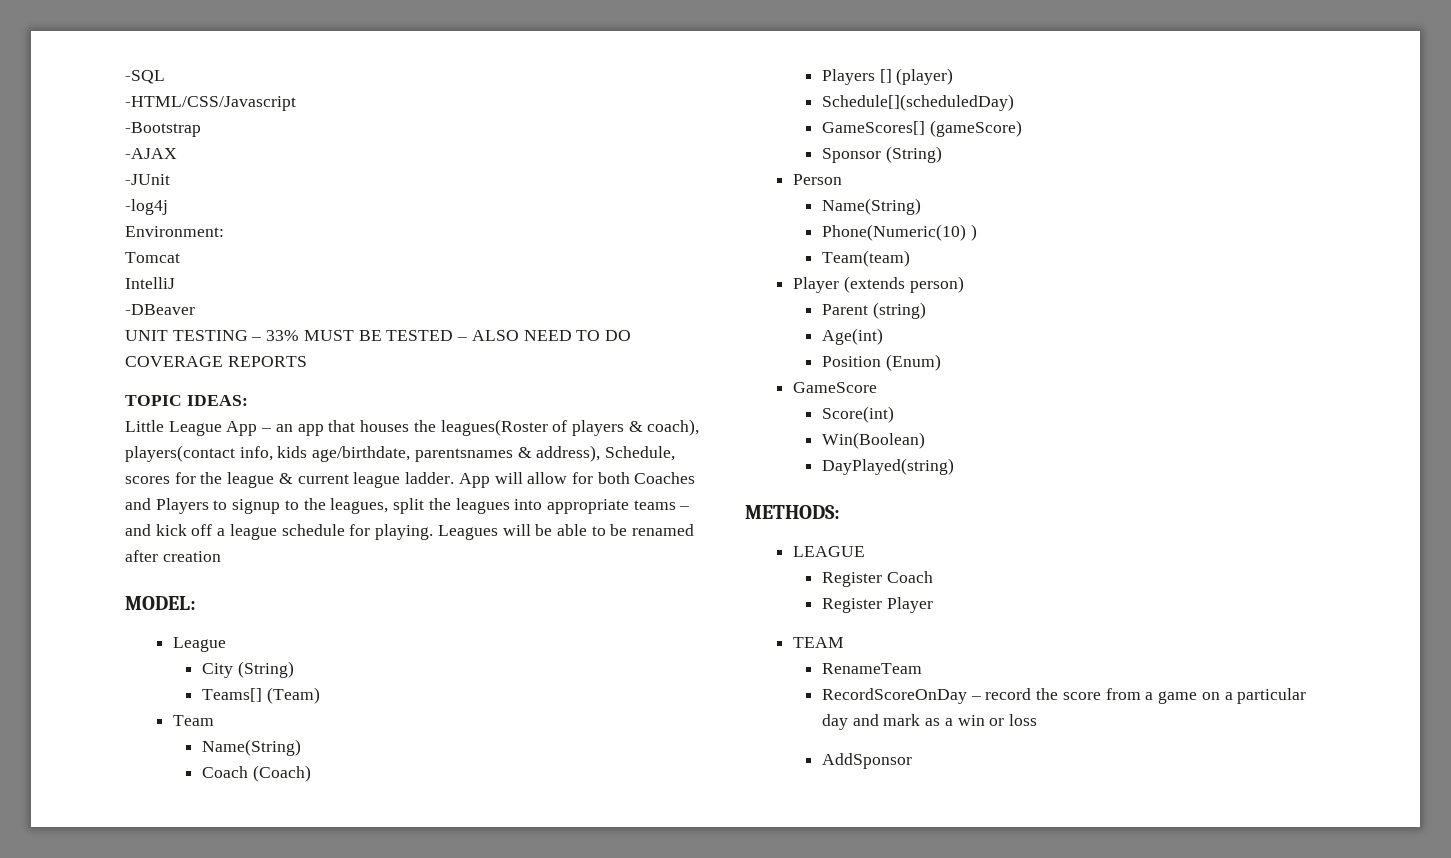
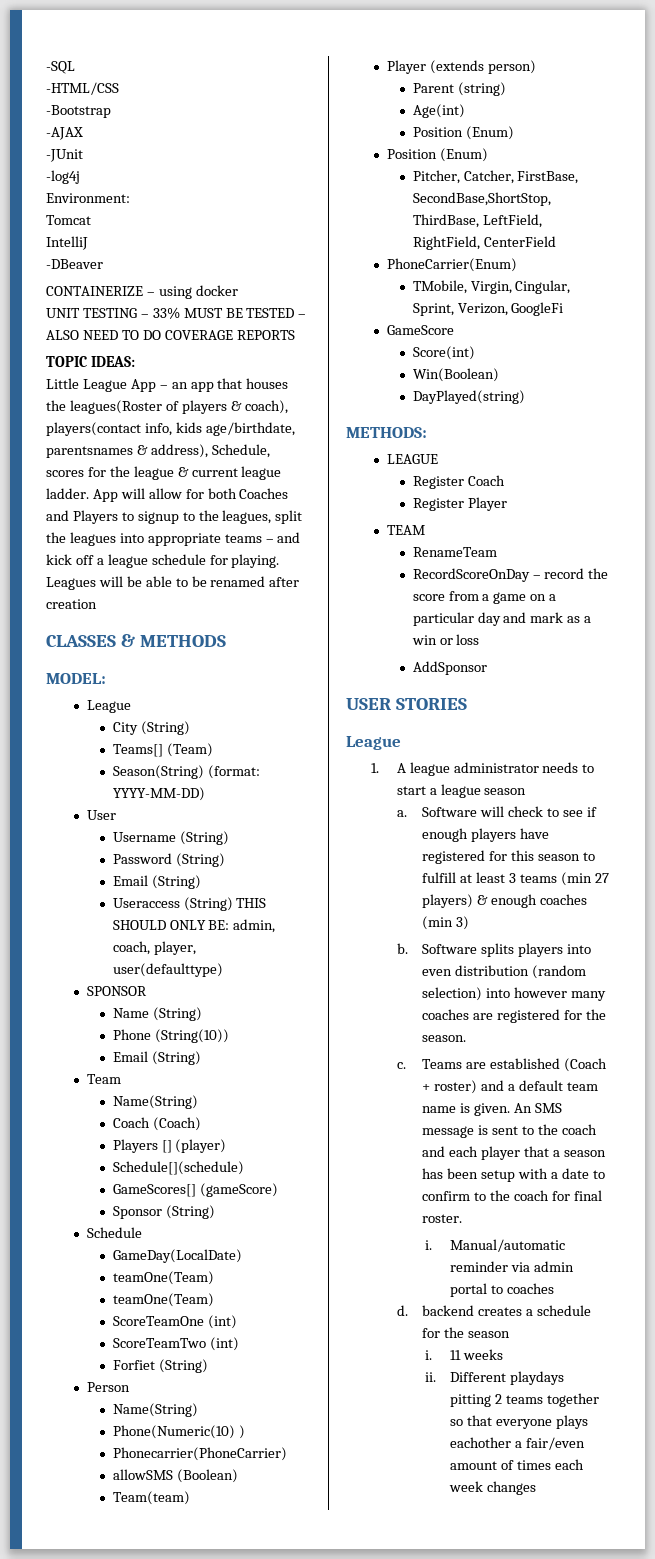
- -HTML/CSS/Javascript
+ -HTML/CSS
+ CONTAINERIZE – using docker
+ CLASSES & METHODS
+ Season(String) (format: YYYY-MM-DD)
+ User
+ Username (String)
+ Password (String)
+ Email (String)
+ Useraccess (String) THIS SHOULD ONLY BE: admin, coach, player, user(defaulttype)
+ SPONSOR
+ Name (String)
+ Phone (String(10))
+ Email (String)
- Schedule[](scheduledDay)
+ Schedule[](schedule)
+ Schedule
+ GameDay(LocalDate)
+ teamOne(Team)
+ teamOne(Team)
+ ScoreTeamOne (int)
+ ScoreTeamTwo (int)
+ Forfiet (String)
+ Phonecarrier(PhoneCarrier)
+ allowSMS (Boolean)
  Age(int)
  Position (Enum)
+ Position (Enum)
+ Pitcher, Catcher, FirstBase, SecondBase,ShortStop, ThirdBase, LeftField, RightField, CenterField
+ PhoneCarrier(Enum)
+ TMobile, Virgin, Cingular, Sprint, Verizon, GoogleFi
+ USER STORIES
+ League
+ 1. A league administrator needs to start a league season
+ a. Software will check to see if enough players have registered for this season to fulfill at least 3 teams (min 27 players) & enough coaches (min 3)
+ b. Software splits players into even distribution (random selection) into however many coaches are registered for the season.
+ c. Teams are established (Coach + roster) and a default team name is given. An SMS message is sent to the coach and each player that a season has been setup with a date to confirm to the coach for final roster.
+ i. Manual/automatic reminder via admin portal to coaches
+ d. backend creates a schedule for the season
+ i. 11 weeks
+ ii. Different playdays pitting 2 teams together so that everyone plays eachother a fair/even amount of times each week changes

